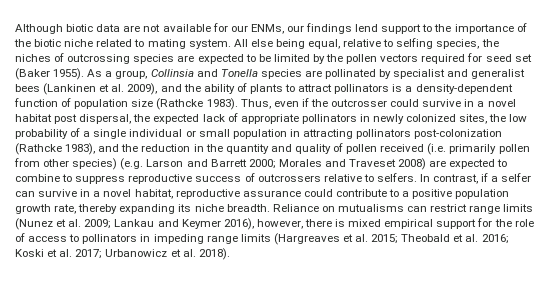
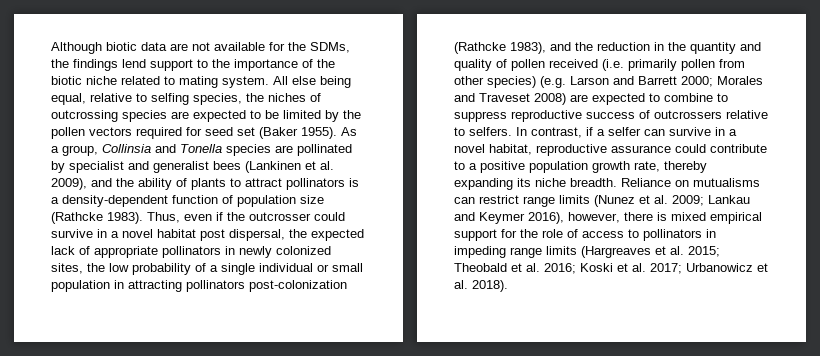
- Although biotic data are not available for our ENMs, our findings lend support to the importance of the biotic niche related to mating system.
+ Although biotic data are not available for the SDMs, the findings lend support to the importance of the biotic niche related to mating system.

